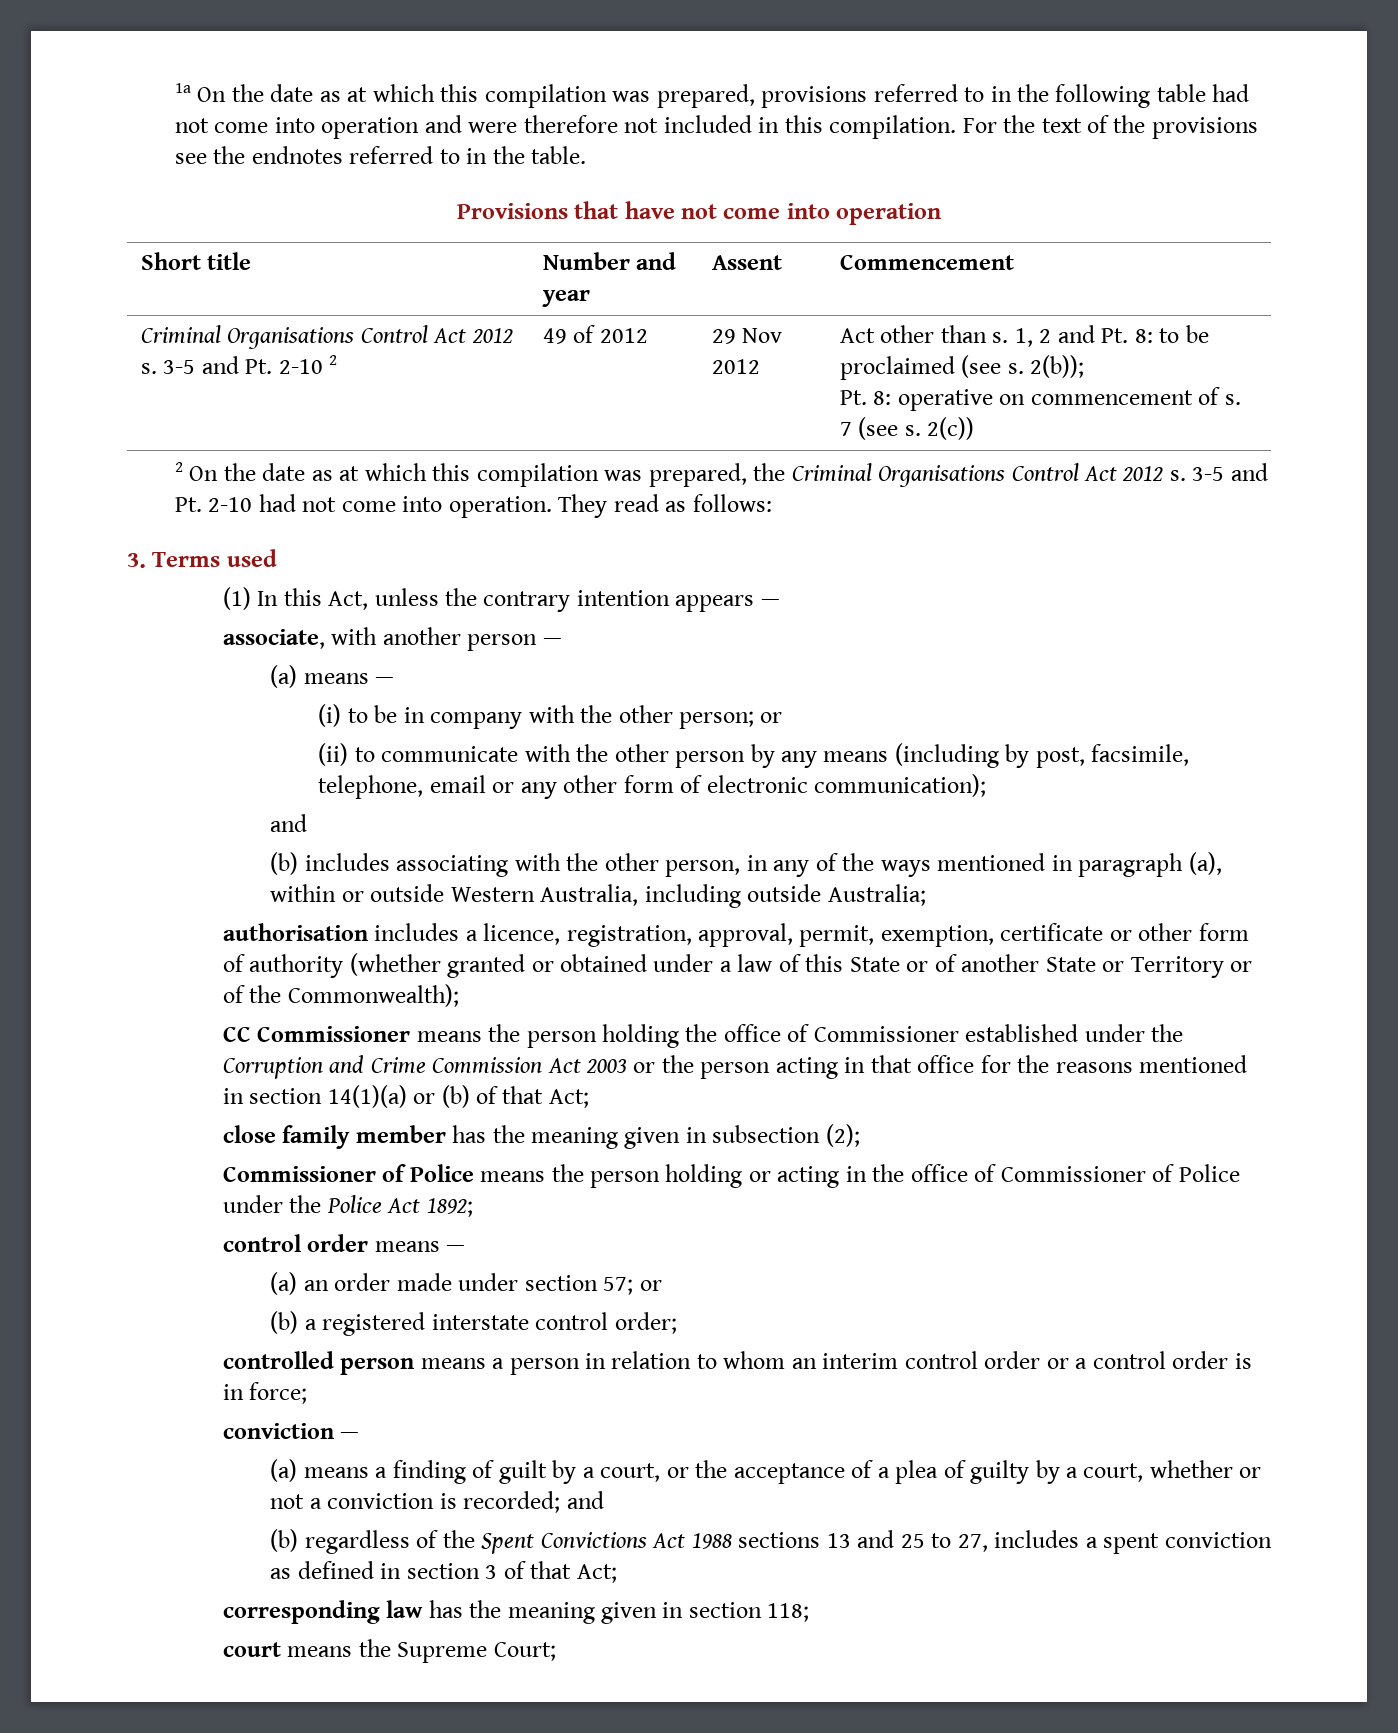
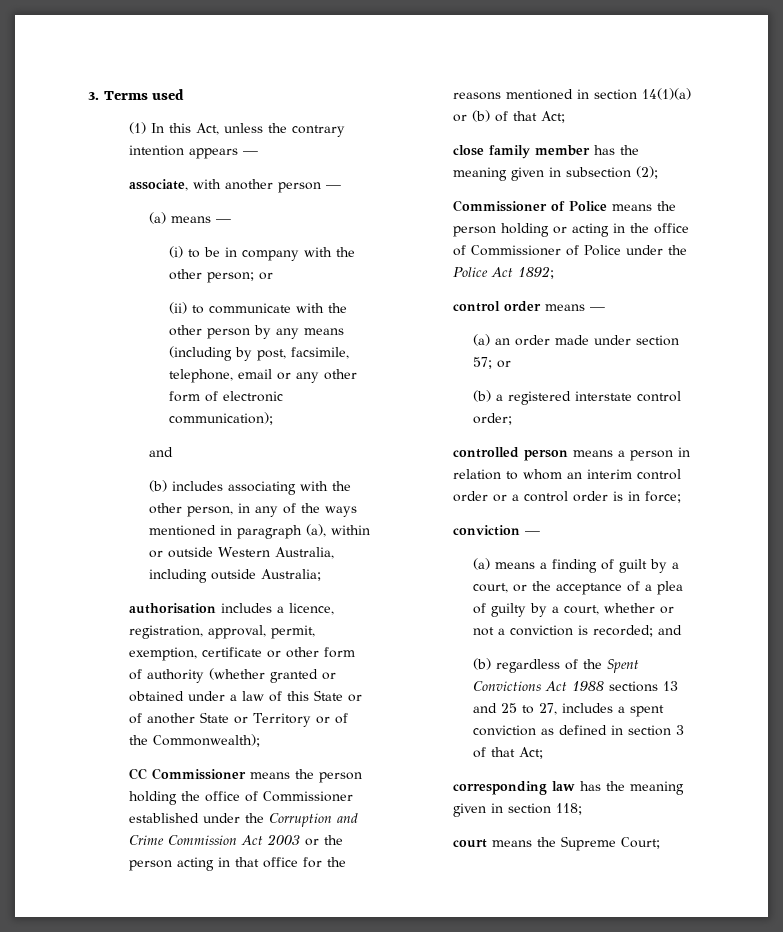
- 1a On the date as at which this compilation was prepared, provisions referred to in the following table had not come into operation and were therefore not included in this compilation. For the text of the provisions see the endnotes referred to in the table.
- Provisions that have not come into operation
- Short title | Number and year | Assent | Commencement
- Criminal Organisations Control Act 2012 s. 3-5 and Pt. 2-10 2 | 49 of 2012 | 29 Nov 2012 | Act other than s. 1, 2 and Pt. 8: to be proclaimed (see s. 2(b));
- Pt. 8: operative on commencement of s. 7 (see s. 2(c))
- 2 On the date as at which this compilation was prepared, the Criminal Organisations Control Act 2012 s. 3-5 and Pt. 2-10 had not come into operation. They read as follows:

